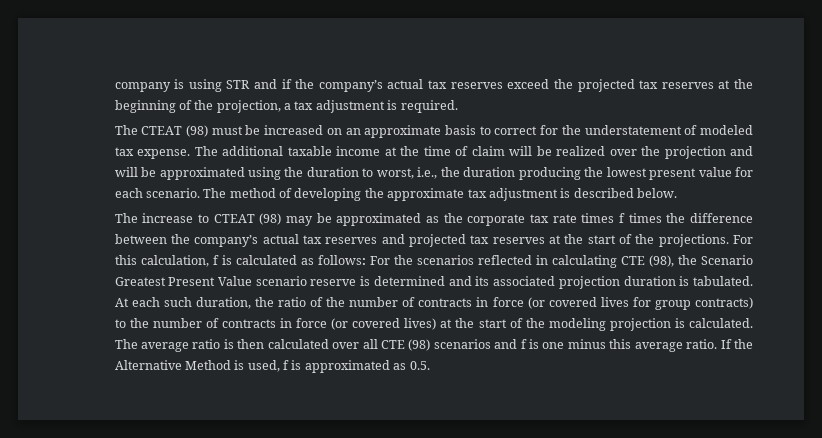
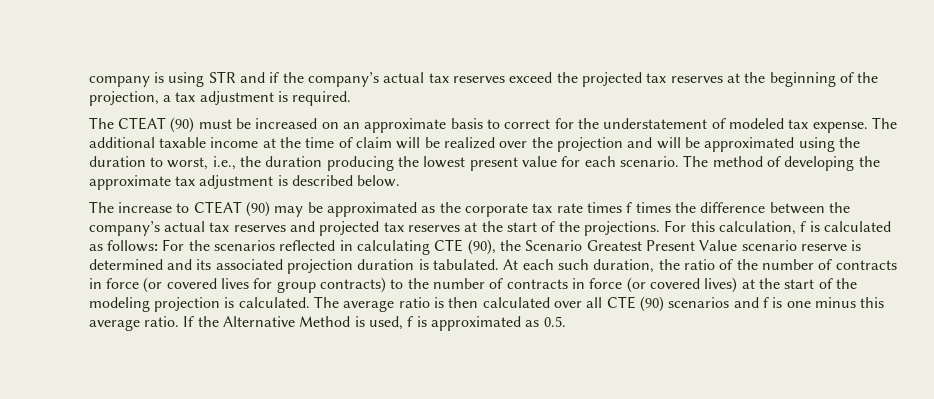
- The CTEAT (98) must be increased on an approximate basis to correct for the understatement of modeled tax expense.
+ The CTEAT (90) must be increased on an approximate basis to correct for the understatement of modeled tax expense.
- The increase to CTEAT (98) may be approximated as the corporate tax rate times f times the difference between the company’s actual tax reserves and projected tax reserves at the start of the projections.
+ The increase to CTEAT (90) may be approximated as the corporate tax rate times f times the difference between the company’s actual tax reserves and projected tax reserves at the start of the projections.
- For this calculation, f is calculated as follows: For the scenarios reflected in calculating CTE (98), the Scenario Greatest Present Value scenario reserve is determined and its associated projection duration is tabulated.
+ For this calculation, f is calculated as follows: For the scenarios reflected in calculating CTE (90), the Scenario Greatest Present Value scenario reserve is determined and its associated projection duration is tabulated.
- The average ratio is then calculated over all CTE (98) scenarios and f is one minus this average ratio.
+ The average ratio is then calculated over all CTE (90) scenarios and f is one minus this average ratio.

